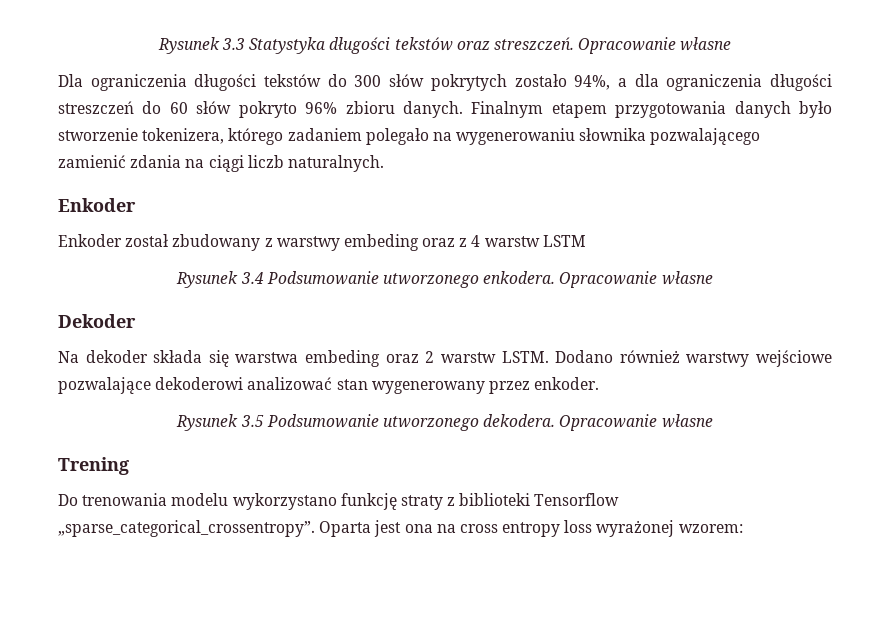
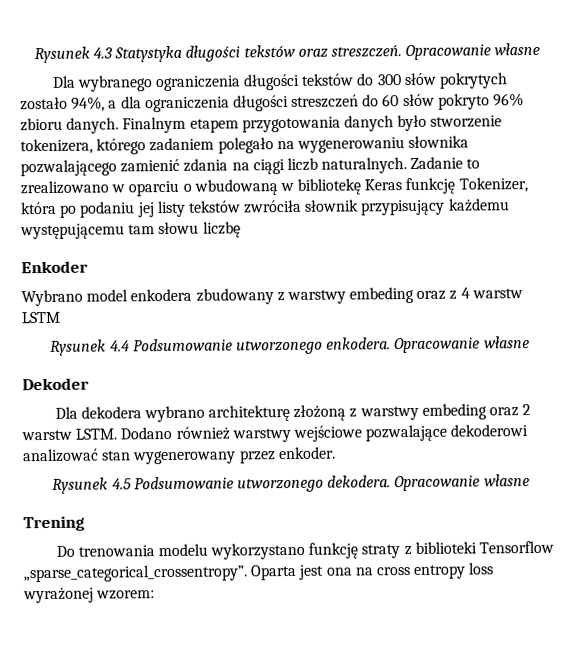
- Rysunek 3.3 Statystyka długości tekstów oraz streszczeń.
+ Rysunek 4.3 Statystyka długości tekstów oraz streszczeń.
- Dla ograniczenia długości tekstów do 300 słów pokrytych zostało 94%, a dla ograniczenia długości streszczeń do 60 słów pokryto 96% zbioru danych.
+ Dla wybranego ograniczenia długości tekstów do 300 słów pokrytych zostało 94%, a dla ograniczenia długości streszczeń do 60 słów pokryto 96% zbioru danych.
- Finalnym etapem przygotowania danych było stworzenie tokenizera, którego zadaniem polegało na wygenerowaniu słownika pozwalającego zamienić zdania na ciągi liczb naturalnych.
+ Finalnym etapem przygotowania danych było stworzenie tokenizera, którego zadaniem polegało na wygenerowaniu słownika pozwalającego zamienić zdania na ciągi liczb naturalnych. Zadanie to zrealizowano w oparciu o wbudowaną w bibliotekę Keras funkcję Tokenizer, która po podaniu jej listy tekstów zwróciła słownik przypisujący każdemu występującemu tam słowu liczbę
  Enkoder
- Enkoder został zbudowany z warstwy embeding oraz z 4 warstw LSTM
+ Wybrano model enkodera zbudowany z warstwy embeding oraz z 4 warstw LSTM
- Rysunek 3.4 Podsumowanie utworzonego enkodera.
+ Rysunek 4.4 Podsumowanie utworzonego enkodera.
- Na dekoder składa się warstwa embeding oraz 2 warstw LSTM.
+ Dla dekodera wybrano architekturę złożoną z warstwy embeding oraz 2 warstw LSTM.
- Rysunek 3.5 Podsumowanie utworzonego dekodera.
+ Rysunek 4.5 Podsumowanie utworzonego dekodera.

